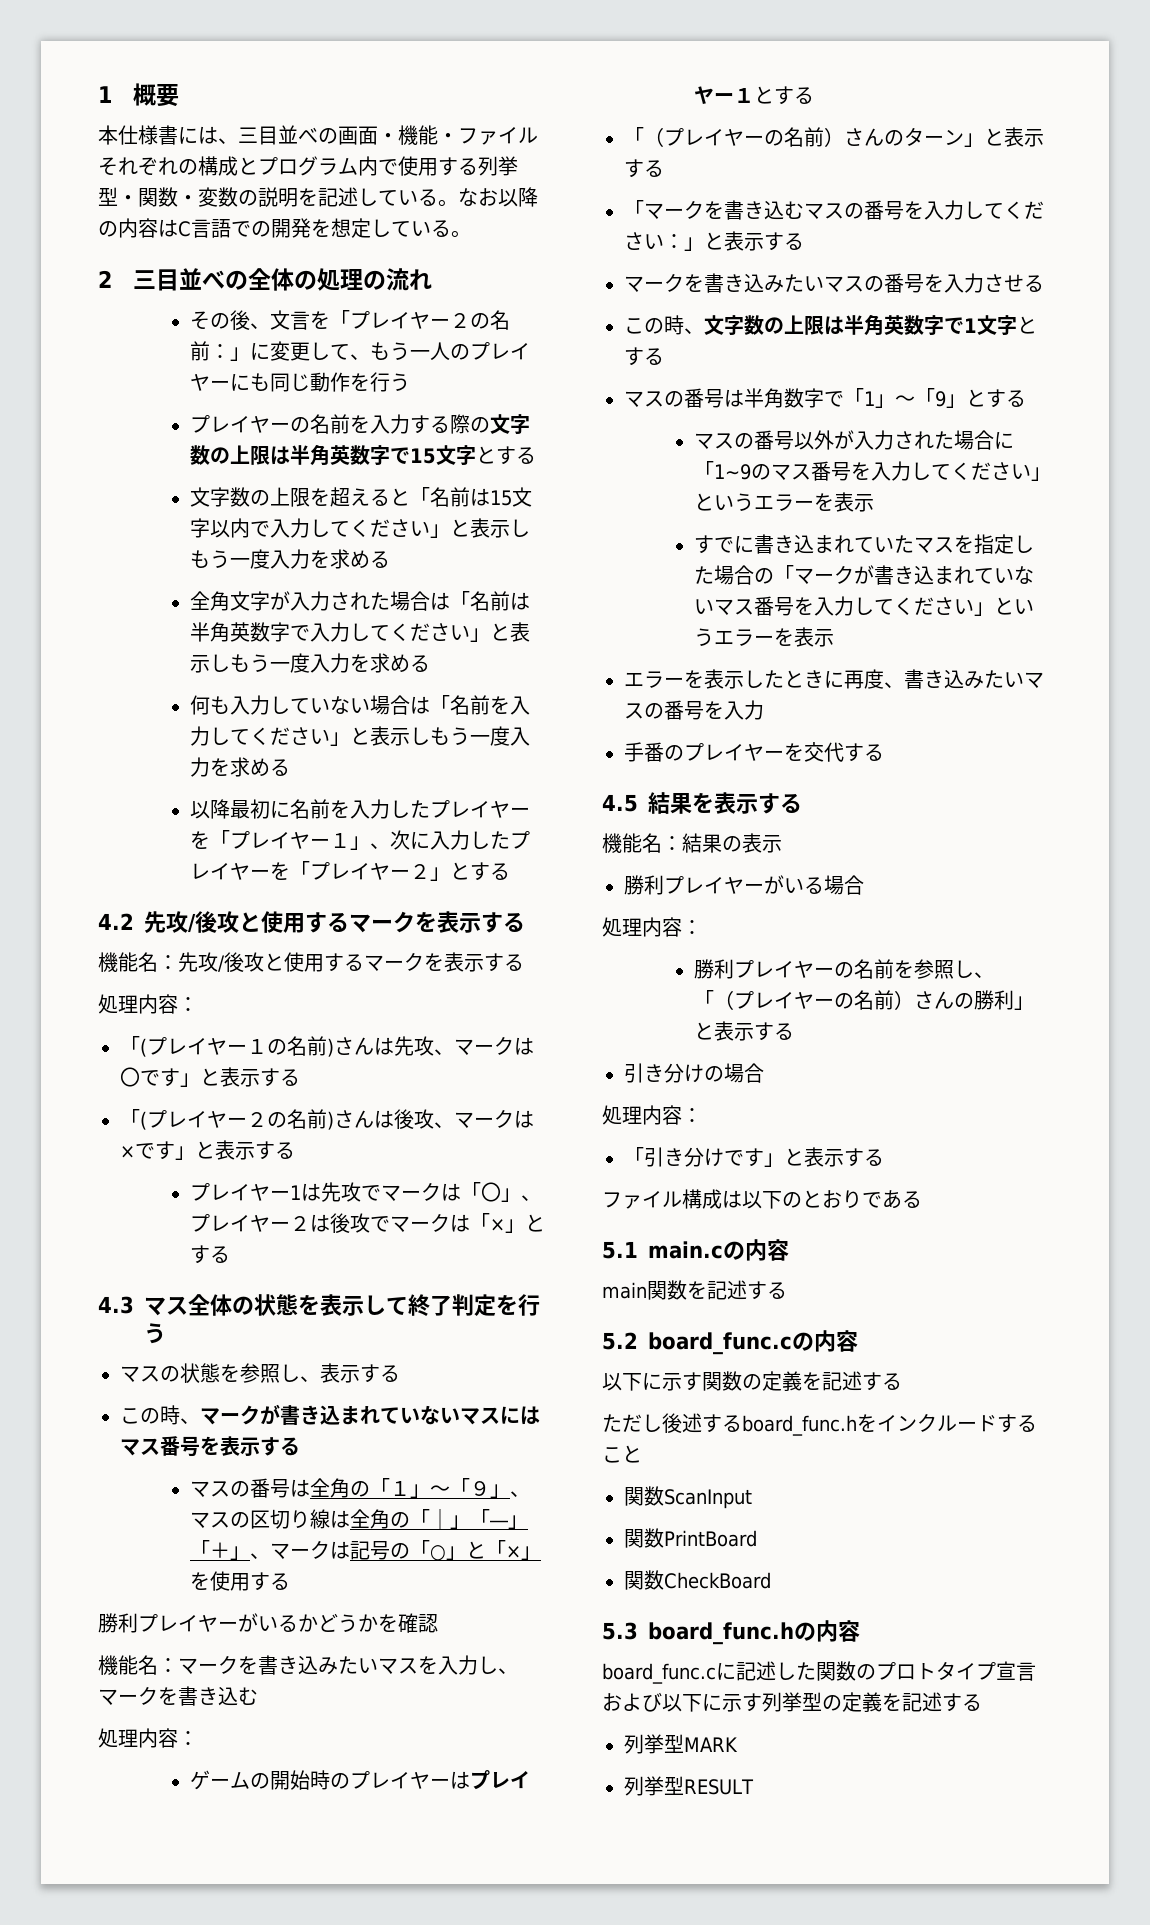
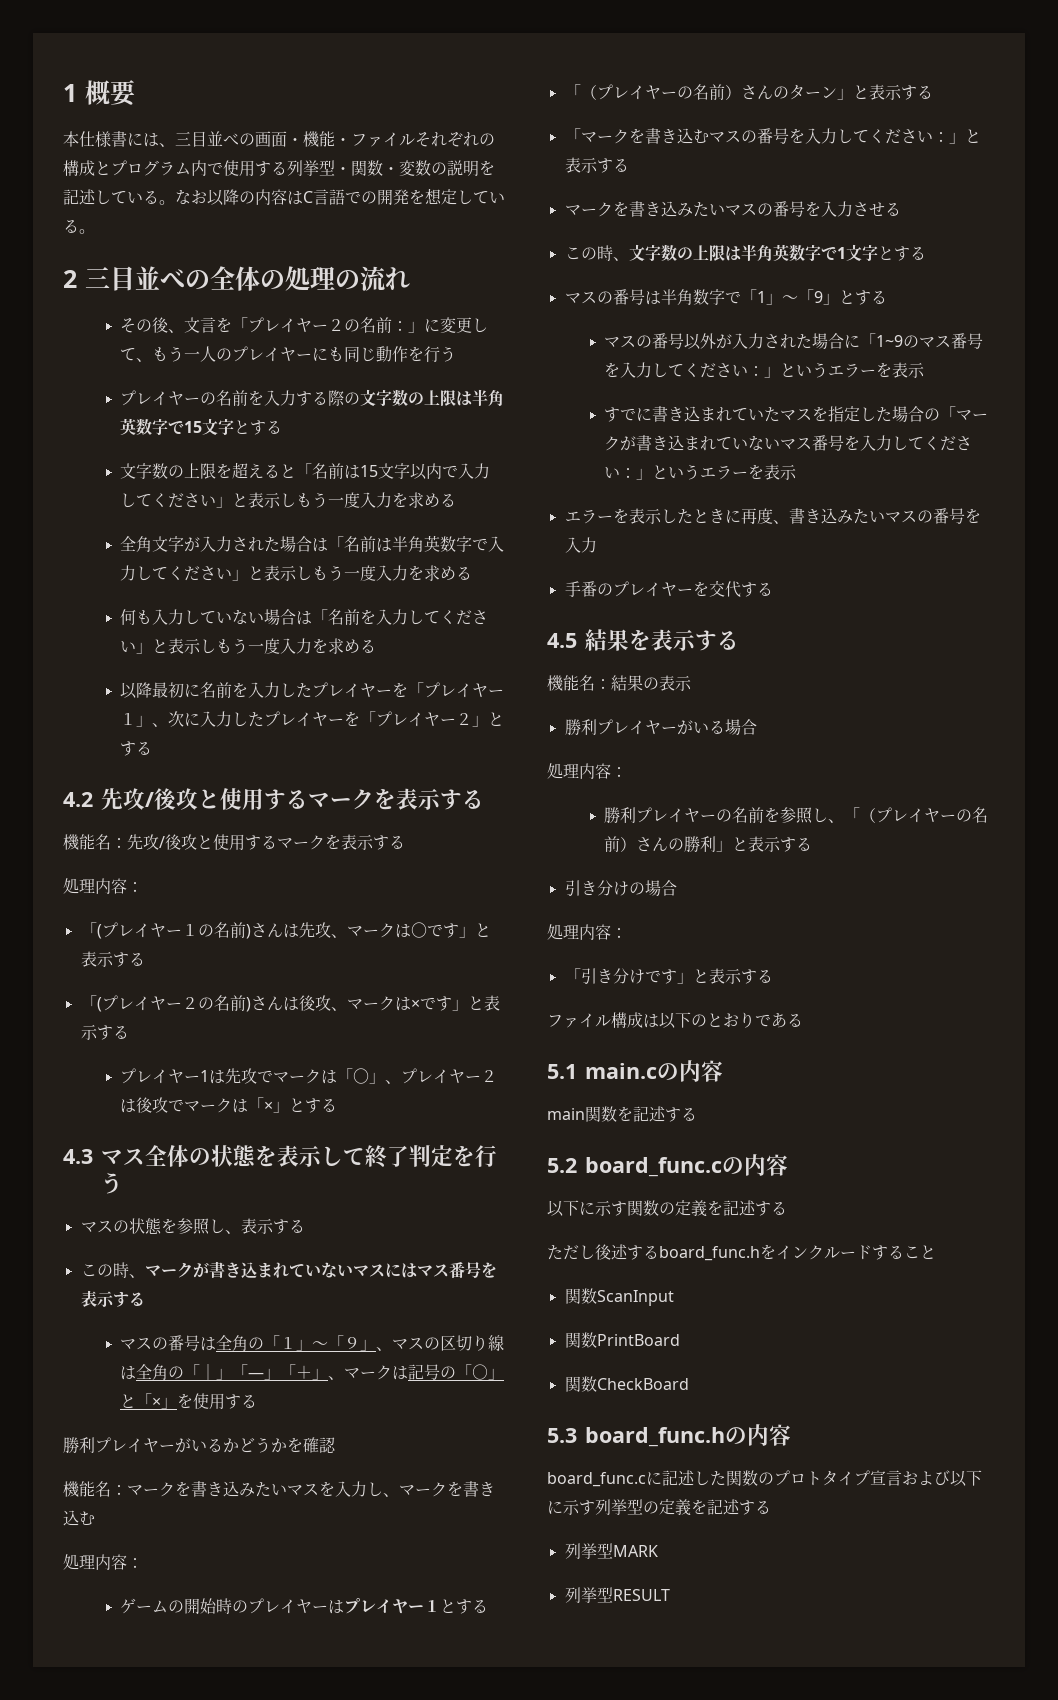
- マスの番号以外が入力された場合に「1~9のマス番号を入力してください」というエラーを表示
+ マスの番号以外が入力された場合に「1~9のマス番号を入力してください：」というエラーを表示
- すでに書き込まれていたマスを指定した場合の「マークが書き込まれていないマス番号を入力してください」というエラーを表示
+ すでに書き込まれていたマスを指定した場合の「マークが書き込まれていないマス番号を入力してください：」というエラーを表示

